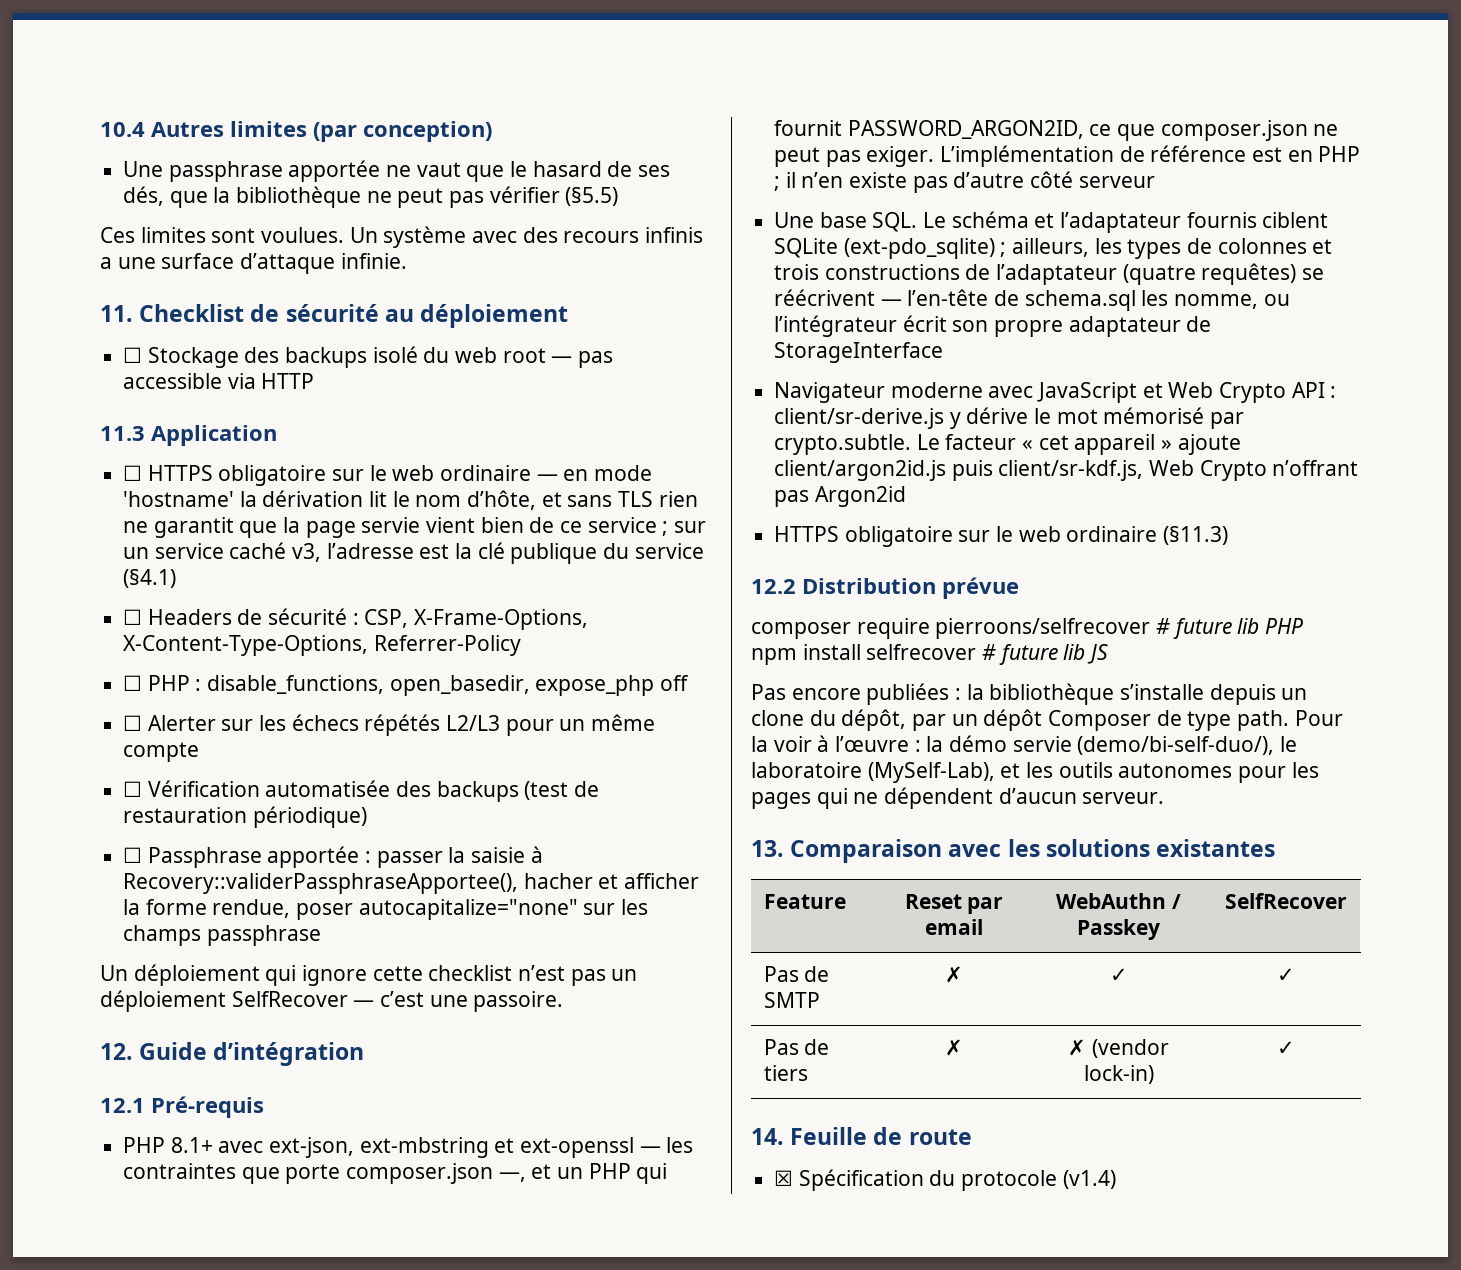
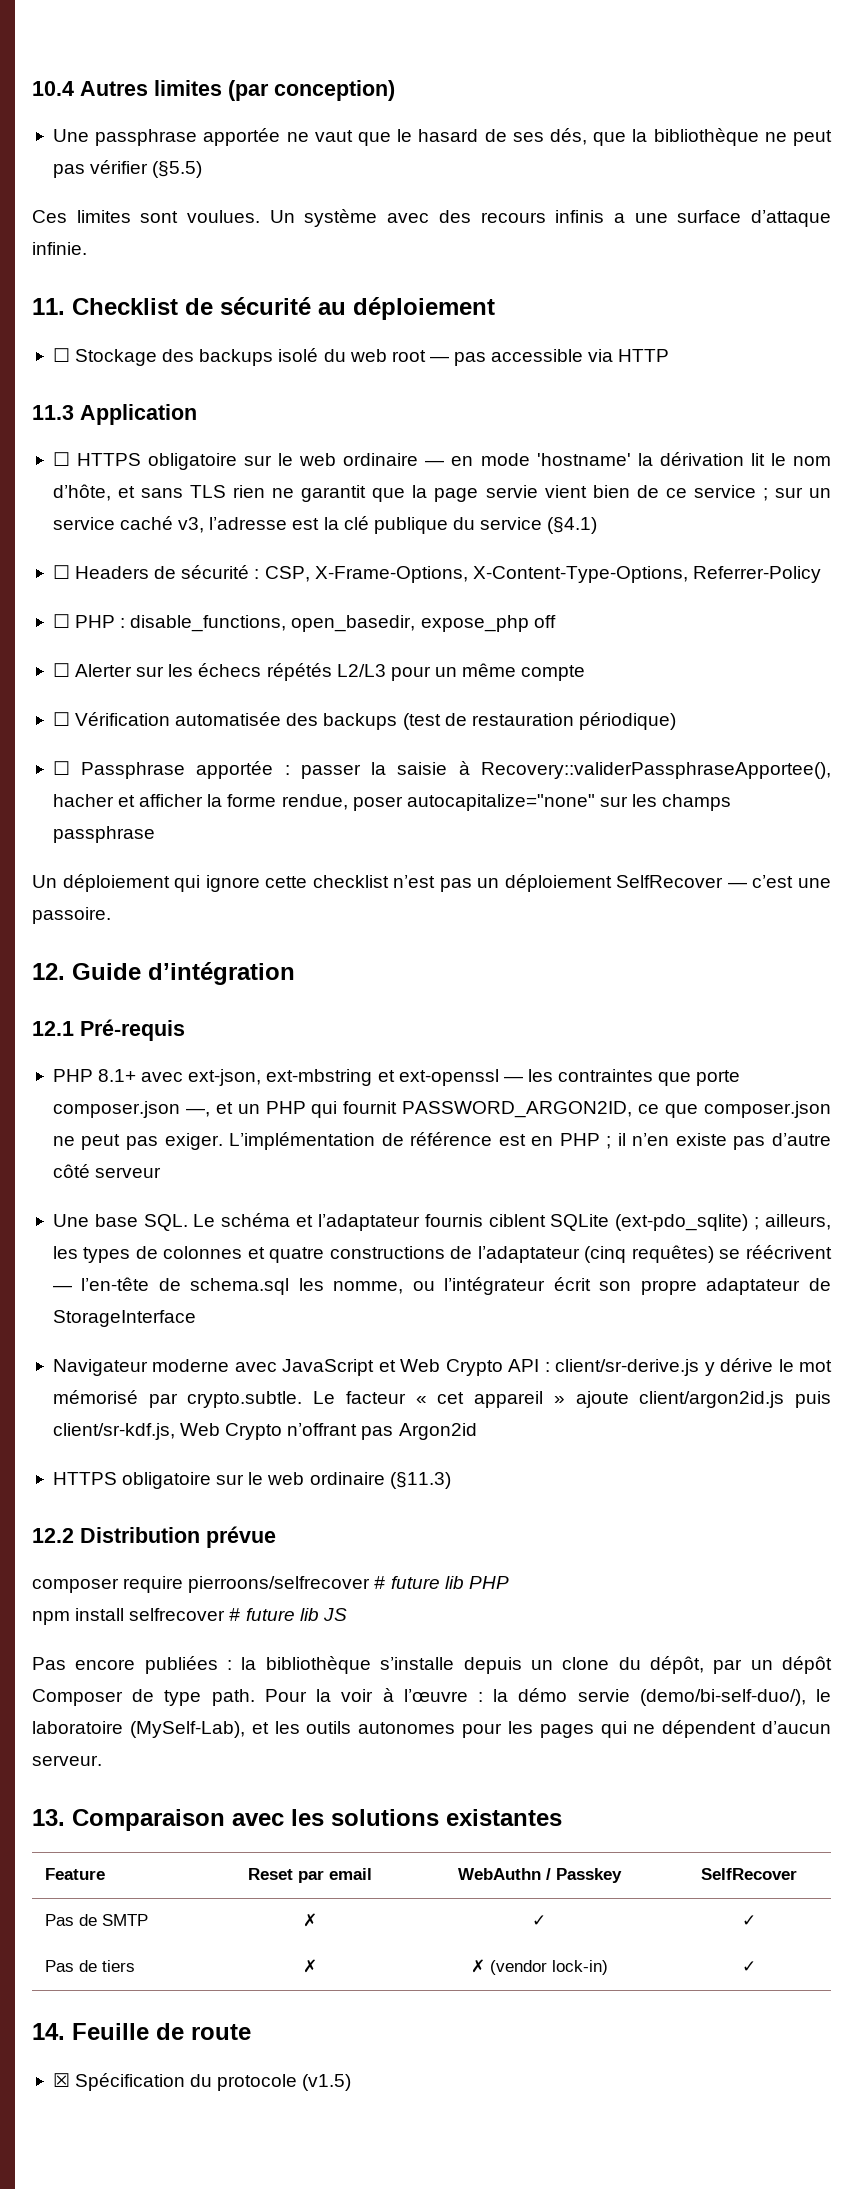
- Une base SQL. Le schéma et l’adaptateur fournis ciblent SQLite (ext-pdo_sqlite) ; ailleurs, les types de colonnes et trois constructions de l’adaptateur (quatre requêtes) se réécrivent — l’en-tête de schema.sql les nomme, ou l’intégrateur écrit son propre adaptateur de StorageInterface
+ Une base SQL. Le schéma et l’adaptateur fournis ciblent SQLite (ext-pdo_sqlite) ; ailleurs, les types de colonnes et quatre constructions de l’adaptateur (cinq requêtes) se réécrivent — l’en-tête de schema.sql les nomme, ou l’intégrateur écrit son propre adaptateur de StorageInterface
- ☒ Spécification du protocole (v1.4)
+ ☒ Spécification du protocole (v1.5)

